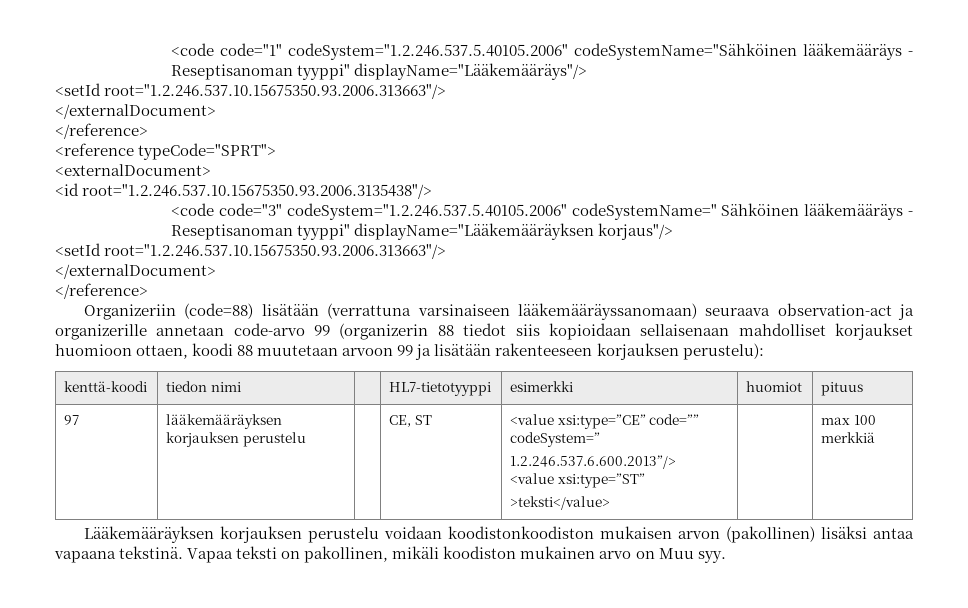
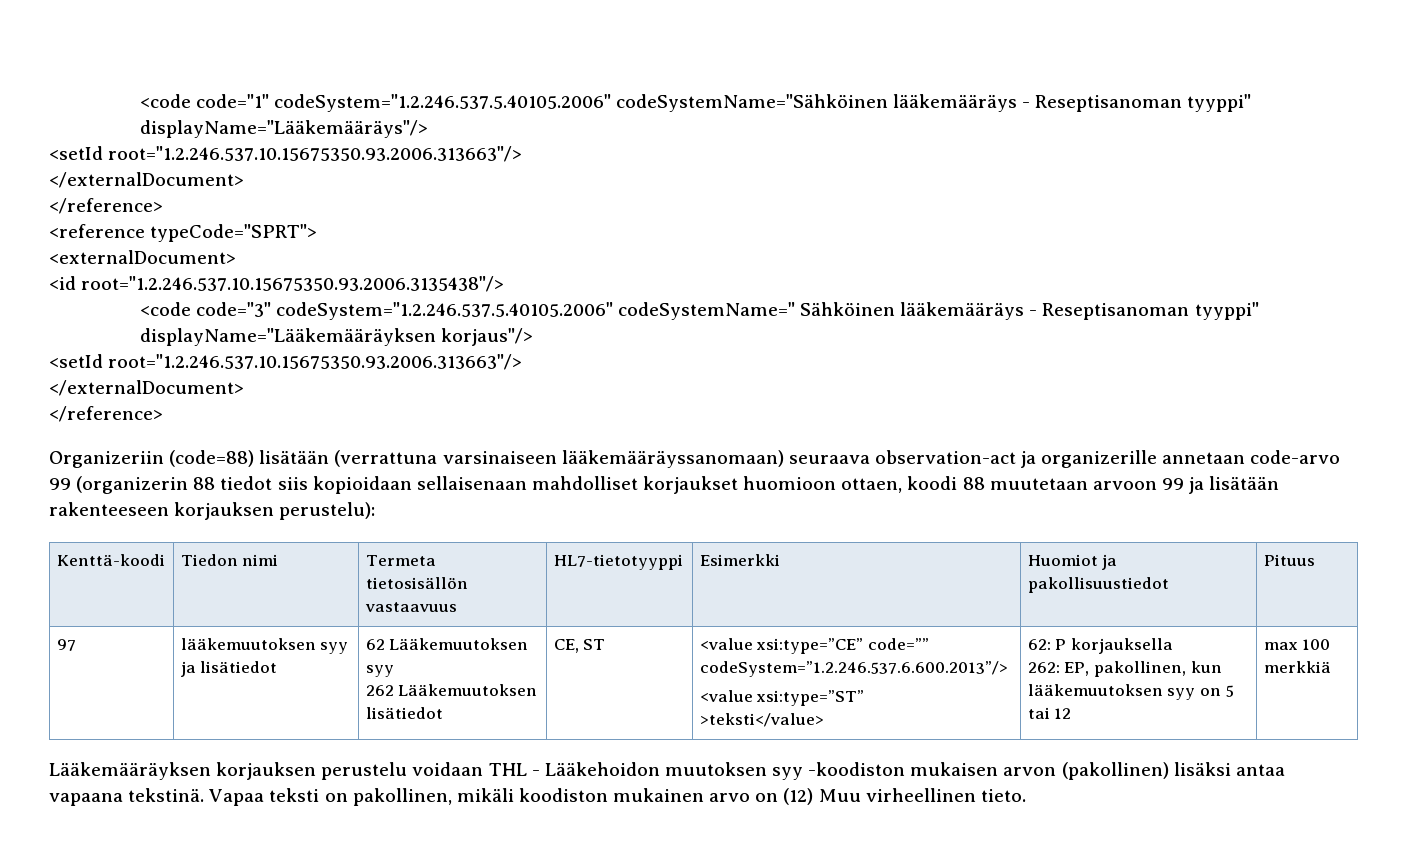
- kenttä-koodi | tiedon nimi | | HL7-tietotyyppi | esimerkki | huomiot | pituus
- 97 | lääkemääräyksen korjauksen perustelu | | CE, ST | <value xsi:type=”CE” code=”” codeSystem=”
- 1.2.246.537.6.600.2013”/>
+ Kenttä-koodi | Tiedon nimi | Termeta tietosisällön vastaavuus | HL7-tietotyyppi | Esimerkki | Huomiot ja pakollisuustiedot | Pituus
+ 97 | lääkemuutoksen syy ja lisätiedot | 62 Lääkemuutoksen syy
+ 262 Lääkemuutoksen lisätiedot | CE, ST | <value xsi:type=”CE” code=”” codeSystem=”1.2.246.537.6.600.2013”/>
  <value xsi:type=”ST”
- >teksti</value> | | max 100 merkkiä
+ >teksti</value> | 62: P korjauksella
+ 262: EP, pakollinen, kun lääkemuutoksen syy on 5 tai 12 | max 100 merkkiä
- Lääkemääräyksen korjauksen perustelu voidaan koodistonkoodiston mukaisen arvon (pakollinen) lisäksi antaa vapaana tekstinä.
+ Lääkemääräyksen korjauksen perustelu voidaan THL - Lääkehoidon muutoksen syy -koodiston mukaisen arvon (pakollinen) lisäksi antaa vapaana tekstinä.
- Vapaa teksti on pakollinen, mikäli koodiston mukainen arvo on Muu syy.
+ Vapaa teksti on pakollinen, mikäli koodiston mukainen arvo on (12) Muu virheellinen tieto.

